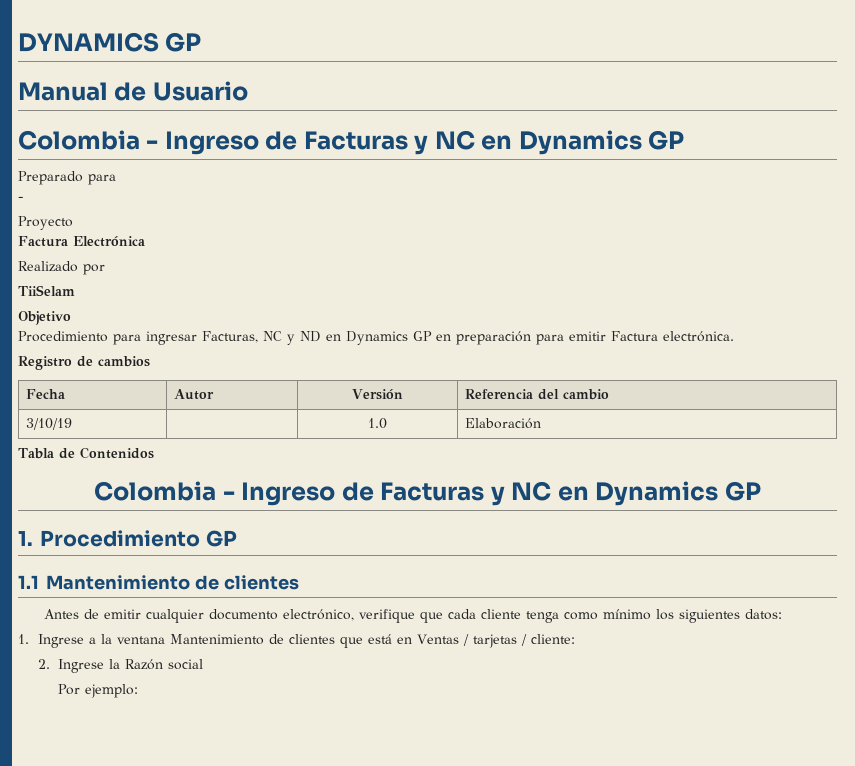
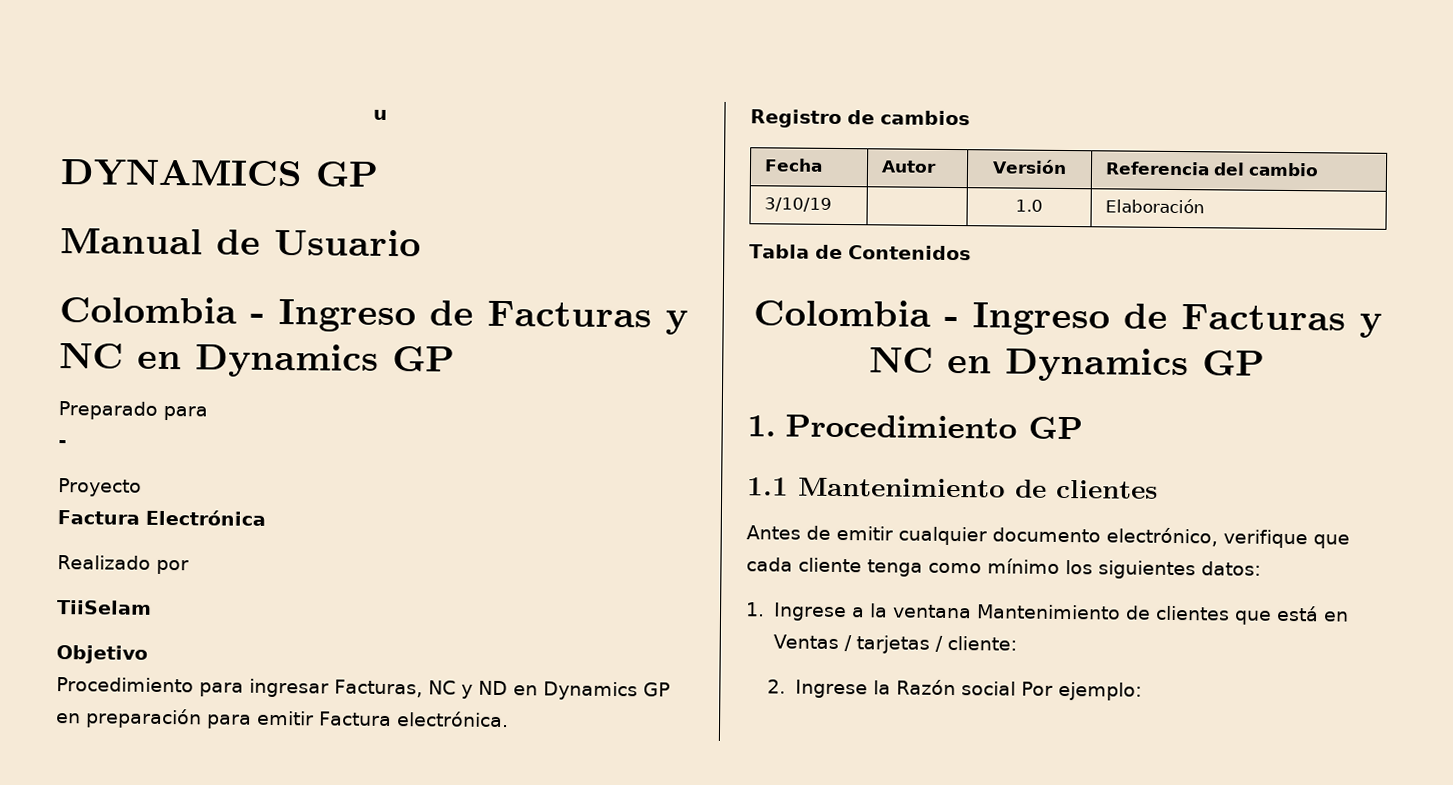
+ u
- 2. Ingrese la Razón social
- Por ejemplo:
+ 2. Ingrese la Razón social Por ejemplo:

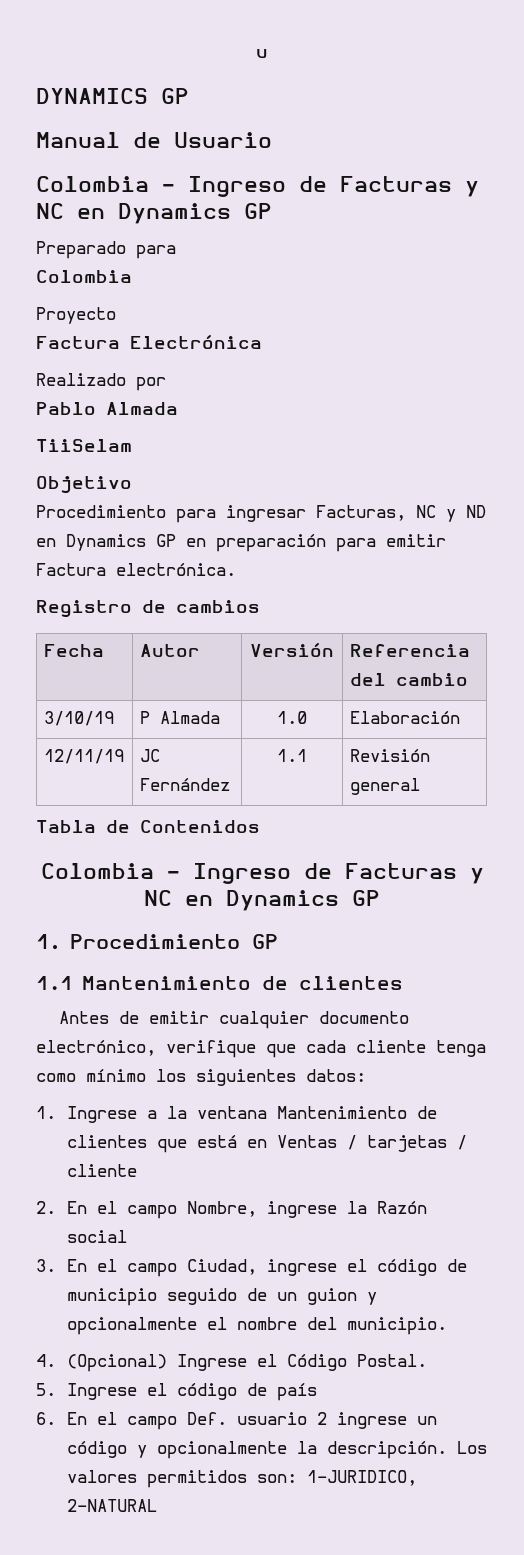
  Preparado para
- -
+ Colombia
+ Pablo Almada
- 3/10/19 | | 1.0 | Elaboración
+ 3/10/19 | P Almada | 1.0 | Elaboración
+ 12/11/19 | JC Fernández | 1.1 | Revisión general
- 1. Ingrese a la ventana Mantenimiento de clientes que está en Ventas / tarjetas / cliente:
- 2. Ingrese la Razón social Por ejemplo:
+ 1. Ingrese a la ventana Mantenimiento de clientes que está en Ventas / tarjetas / cliente
+ 2. En el campo Nombre, ingrese la Razón social
+ 3. En el campo Ciudad, ingrese el código de municipio seguido de un guion y opcionalmente el nombre del municipio.
+ 4. (Opcional) Ingrese el Código Postal.
+ 5. Ingrese el código de país
+ 6. En el campo Def. usuario 2 ingrese un código y opcionalmente la descripción. Los valores permitidos son: 1-JURIDICO, 2-NATURAL

